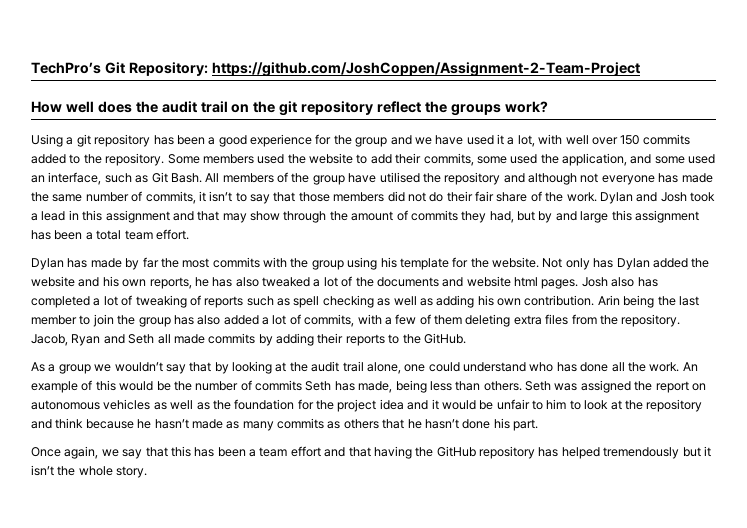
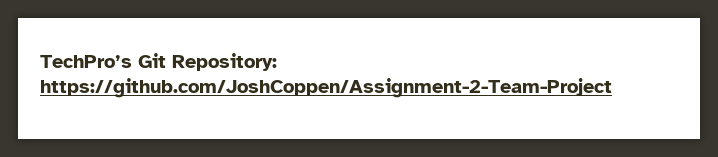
- How well does the audit trail on the git repository reflect the groups work?
- Using a git repository has been a good experience for the group and we have used it a lot, with well over 150 commits added to the repository. Some members used the website to add their commits, some used the application, and some used an interface, such as Git Bash. All members of the group have utilised the repository and although not everyone has made the same number of commits, it isn’t to say that those members did not do their fair share of the work. Dylan and Josh took a lead in this assignment and that may show through the amount of commits they had, but by and large this assignment has been a total team effort.
- Dylan has made by far the most commits with the group using his template for the website. Not only has Dylan added the website and his own reports, he has also tweaked a lot of the documents and website html pages. Josh also has completed a lot of tweaking of reports such as spell checking as well as adding his own contribution. Arin being the last member to join the group has also added a lot of commits, with a few of them deleting extra files from the repository. Jacob, Ryan and Seth all made commits by adding their reports to the GitHub.
- As a group we wouldn’t say that by looking at the audit trail alone, one could understand who has done all the work. An example of this would be the number of commits Seth has made, being less than others. Seth was assigned the report on autonomous vehicles as well as the foundation for the project idea and it would be unfair to him to look at the repository and think because he hasn’t made as many commits as others that he hasn’t done his part.
- Once again, we say that this has been a team effort and that having the GitHub repository has helped tremendously but it isn’t the whole story.

